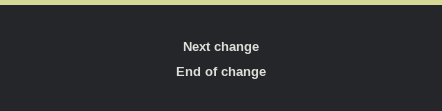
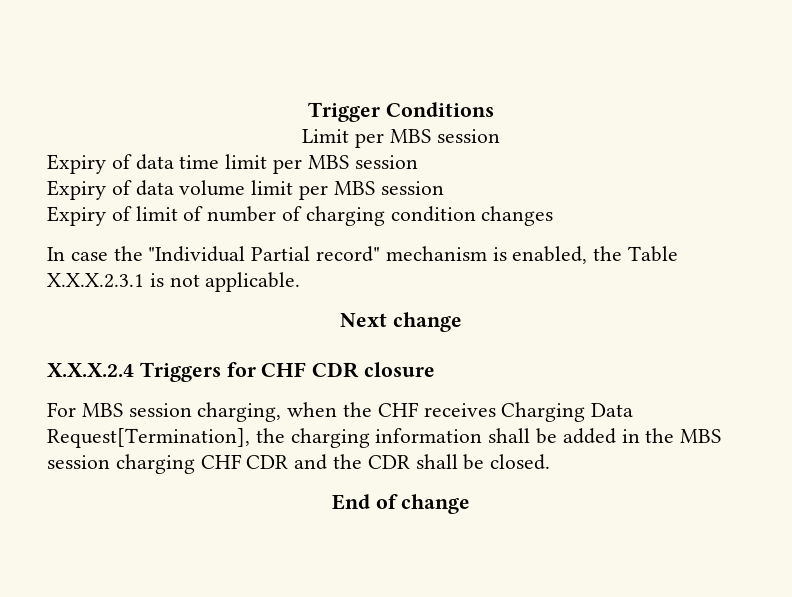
+ Trigger Conditions
+ Limit per MBS session
+ Expiry of data time limit per MBS session
+ Expiry of data volume limit per MBS session
+ Expiry of limit of number of charging condition changes
+ In case the "Individual Partial record" mechanism is enabled, the Table X.X.X.2.3.1 is not applicable.
  Next change
+ X.X.X.2.4 Triggers for CHF CDR closure
+ For MBS session charging, when the CHF receives Charging Data Request[Termination], the charging information shall be added in the MBS session charging CHF CDR and the CDR shall be closed.

